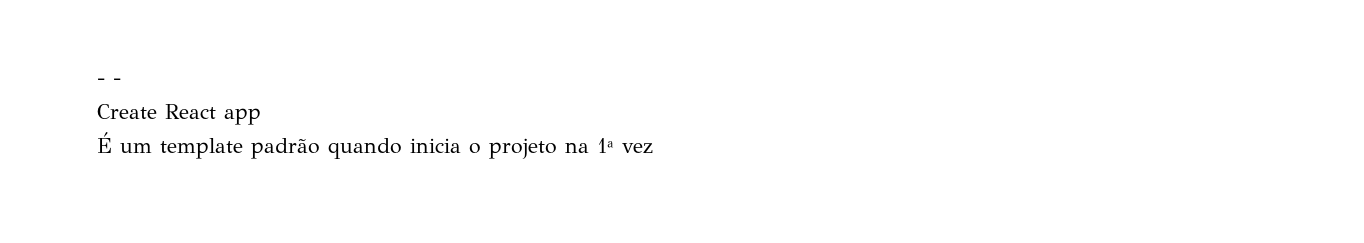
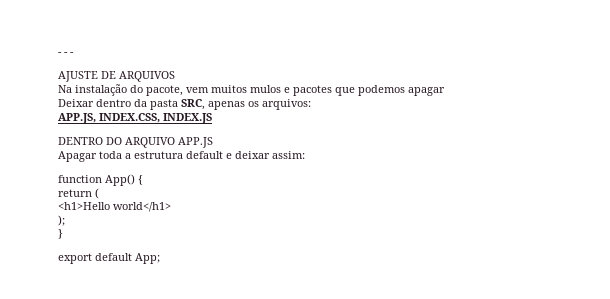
- - -
- Create React app
- É um template padrão quando inicia o projeto na 1ª vez
+ - - -
+ AJUSTE DE ARQUIVOS
+ Na instalação do pacote, vem muitos mulos e pacotes que podemos apagar
+ Deixar dentro da pasta SRC, apenas os arquivos:
+ APP.JS, INDEX.CSS, INDEX.JS
+ DENTRO DO ARQUIVO APP.JS
+ Apagar toda a estrutura default e deixar assim:
+ function App() {
+ return (
+ <h1>Hello world</h1>
+ );
+ }
+ export default App;

